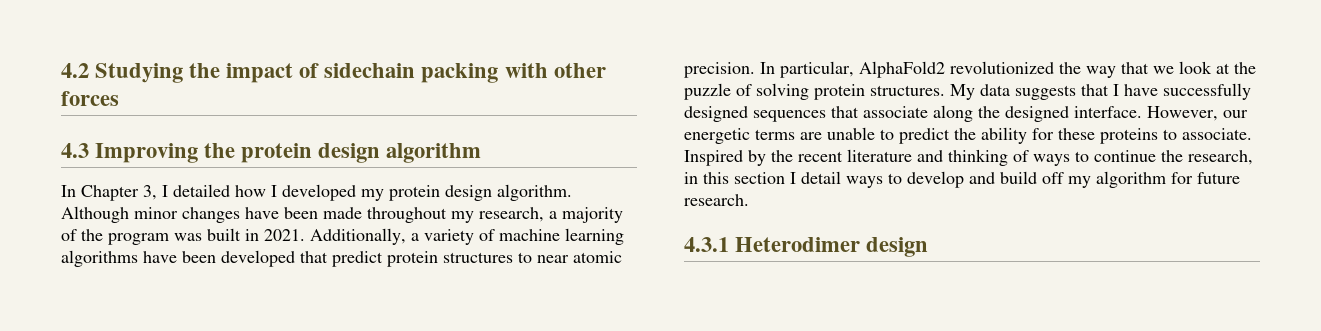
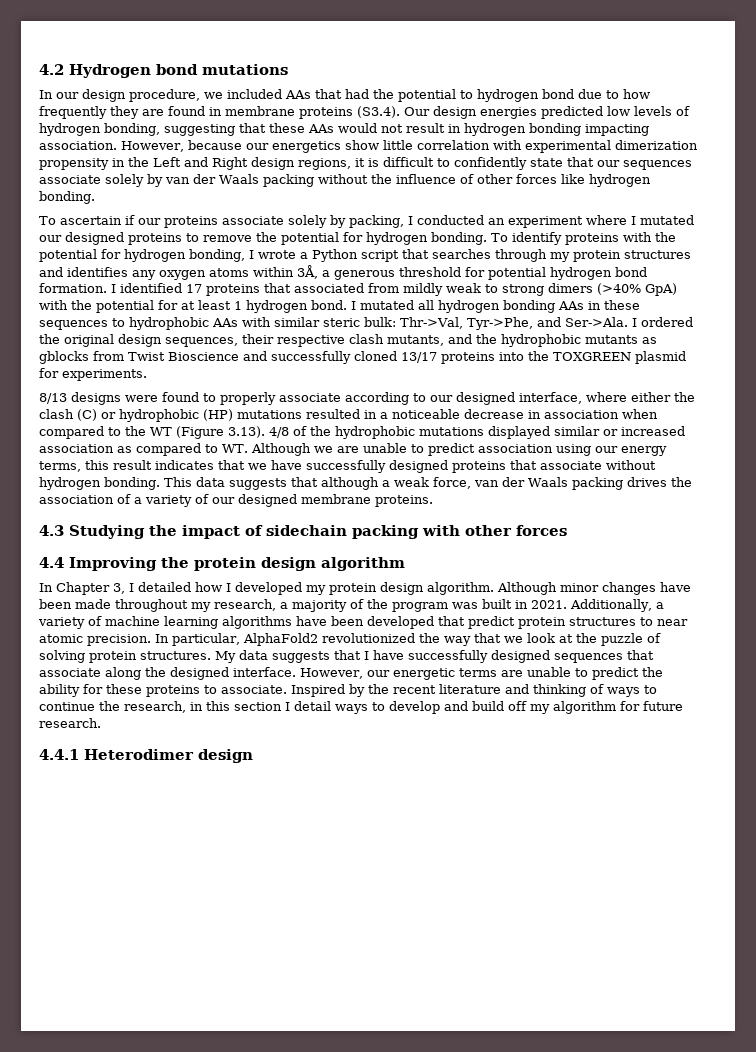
- 4.2 Studying the impact of sidechain packing with other forces
+ 4.2 Hydrogen bond mutations
+ In our design procedure, we included AAs that had the potential to hydrogen bond due to how frequently they are found in membrane proteins (S3.4). Our design energies predicted low levels of hydrogen bonding, suggesting that these AAs would not result in hydrogen bonding impacting association. However, because our energetics show little correlation with experimental dimerization propensity in the Left and Right design regions, it is difficult to confidently state that our sequences associate solely by van der Waals packing without the influence of other forces like hydrogen bonding.
+ To ascertain if our proteins associate solely by packing, I conducted an experiment where I mutated our designed proteins to remove the potential for hydrogen bonding. To identify proteins with the potential for hydrogen bonding, I wrote a Python script that searches through my protein structures and identifies any oxygen atoms within 3Å, a generous threshold for potential hydrogen bond formation. I identified 17 proteins that associated from mildly weak to strong dimers (>40% GpA) with the potential for at least 1 hydrogen bond. I mutated all hydrogen bonding AAs in these sequences to hydrophobic AAs with similar steric bulk: Thr->Val, Tyr->Phe, and Ser->Ala. I ordered the original design sequences, their respective clash mutants, and the hydrophobic mutants as gblocks from Twist Bioscience and successfully cloned 13/17 proteins into the TOXGREEN plasmid for experiments.
+ 8/13 designs were found to properly associate according to our designed interface, where either the clash (C) or hydrophobic (HP) mutations resulted in a noticeable decrease in association when compared to the WT (Figure 3.13). 4/8 of the hydrophobic mutations displayed similar or increased association as compared to WT. Although we are unable to predict association using our energy terms, this result indicates that we have successfully designed proteins that associate without hydrogen bonding. This data suggests that although a weak force, van der Waals packing drives the association of a variety of our designed membrane proteins.
+ 4.3 Studying the impact of sidechain packing with other forces
- 4.3 Improving the protein design algorithm
+ 4.4 Improving the protein design algorithm
- 4.3.1 Heterodimer design
+ 4.4.1 Heterodimer design

